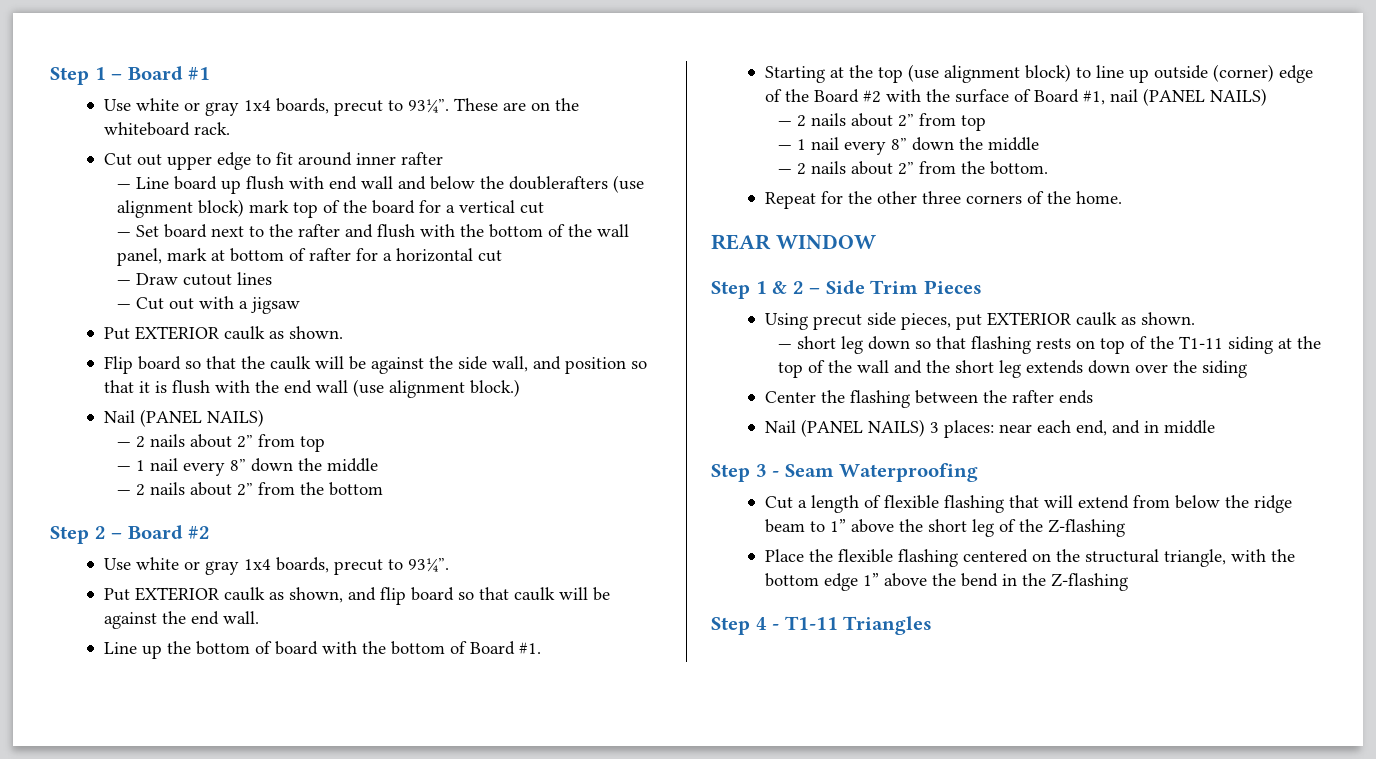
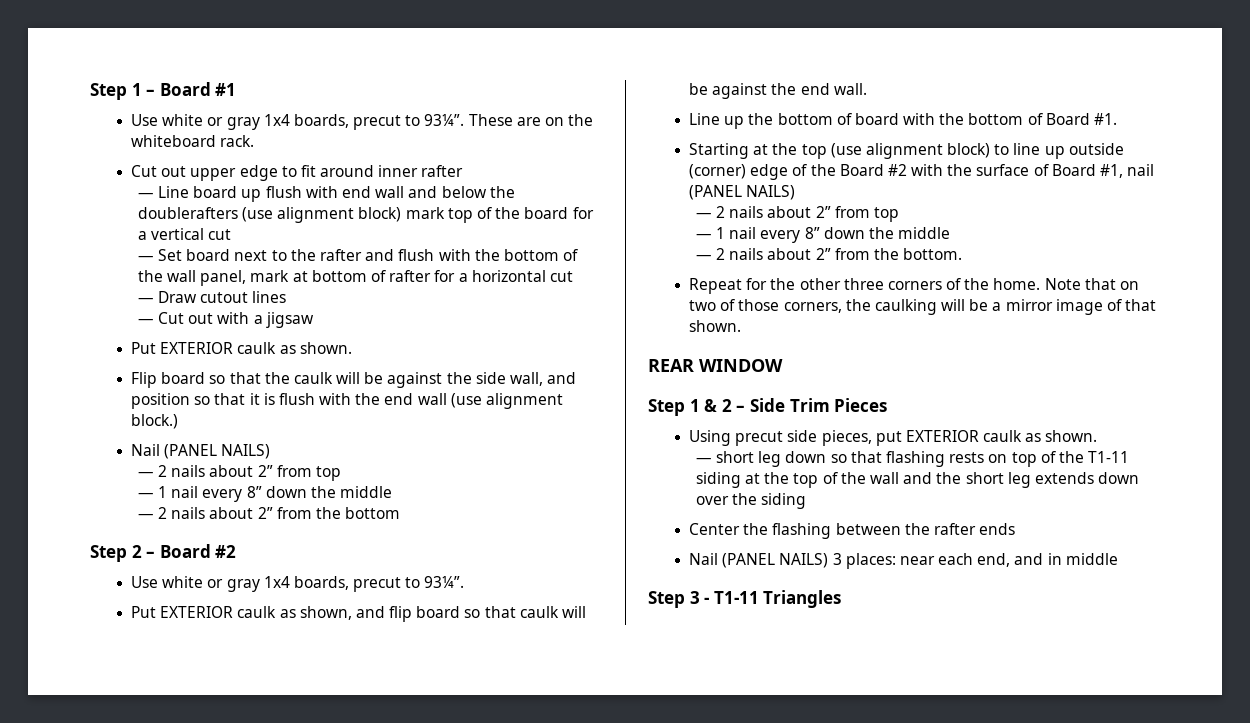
+ Note that on two of those corners, the caulking will be a mirror image of that shown.
- Step 3 - Seam Waterproofing
- Cut a length of flexible flashing that will extend from below the ridge beam to 1” above the short leg of the Z-flashing
- Place the flexible flashing centered on the structural triangle, with the bottom edge 1” above the bend in the Z-flashing
- Step 4 - T1-11 Triangles
+ Step 3 - T1-11 Triangles

